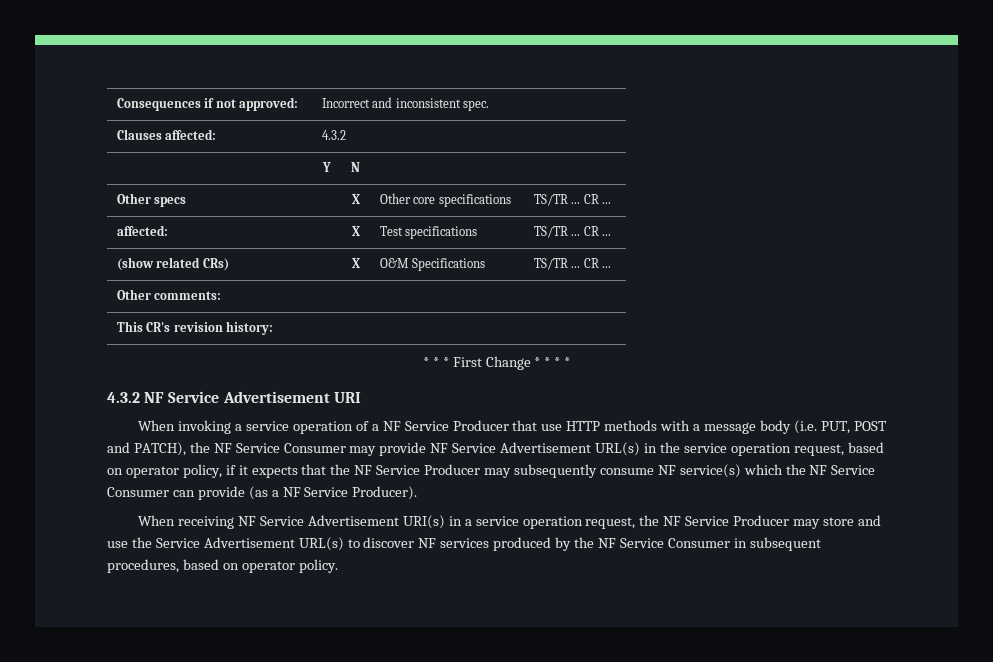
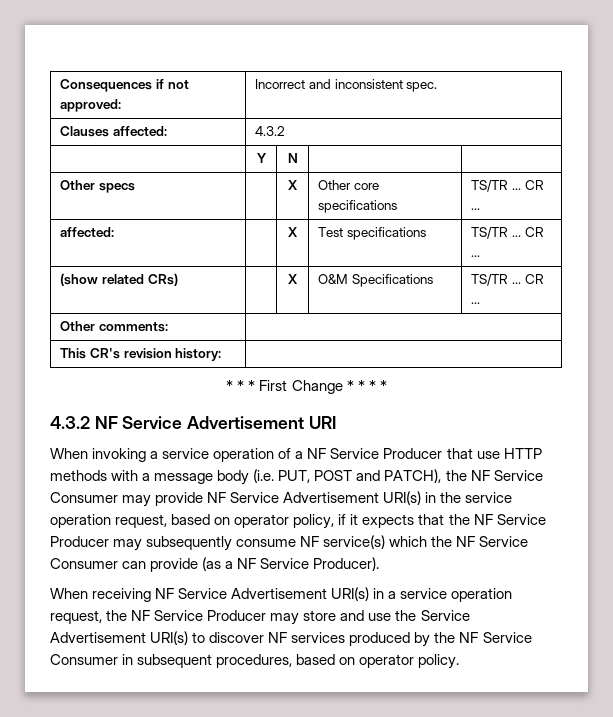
- When invoking a service operation of a NF Service Producer that use HTTP methods with a message body (i.e. PUT, POST and PATCH), the NF Service Consumer may provide NF Service Advertisement URL(s) in the service operation request, based on operator policy, if it expects that the NF Service Producer may subsequently consume NF service(s) which the NF Service Consumer can provide (as a NF Service Producer).
+ When invoking a service operation of a NF Service Producer that use HTTP methods with a message body (i.e. PUT, POST and PATCH), the NF Service Consumer may provide NF Service Advertisement URI(s) in the service operation request, based on operator policy, if it expects that the NF Service Producer may subsequently consume NF service(s) which the NF Service Consumer can provide (as a NF Service Producer).
- When receiving NF Service Advertisement URI(s) in a service operation request, the NF Service Producer may store and use the Service Advertisement URL(s) to discover NF services produced by the NF Service Consumer in subsequent procedures, based on operator policy.
+ When receiving NF Service Advertisement URI(s) in a service operation request, the NF Service Producer may store and use the Service Advertisement URI(s) to discover NF services produced by the NF Service Consumer in subsequent procedures, based on operator policy.

